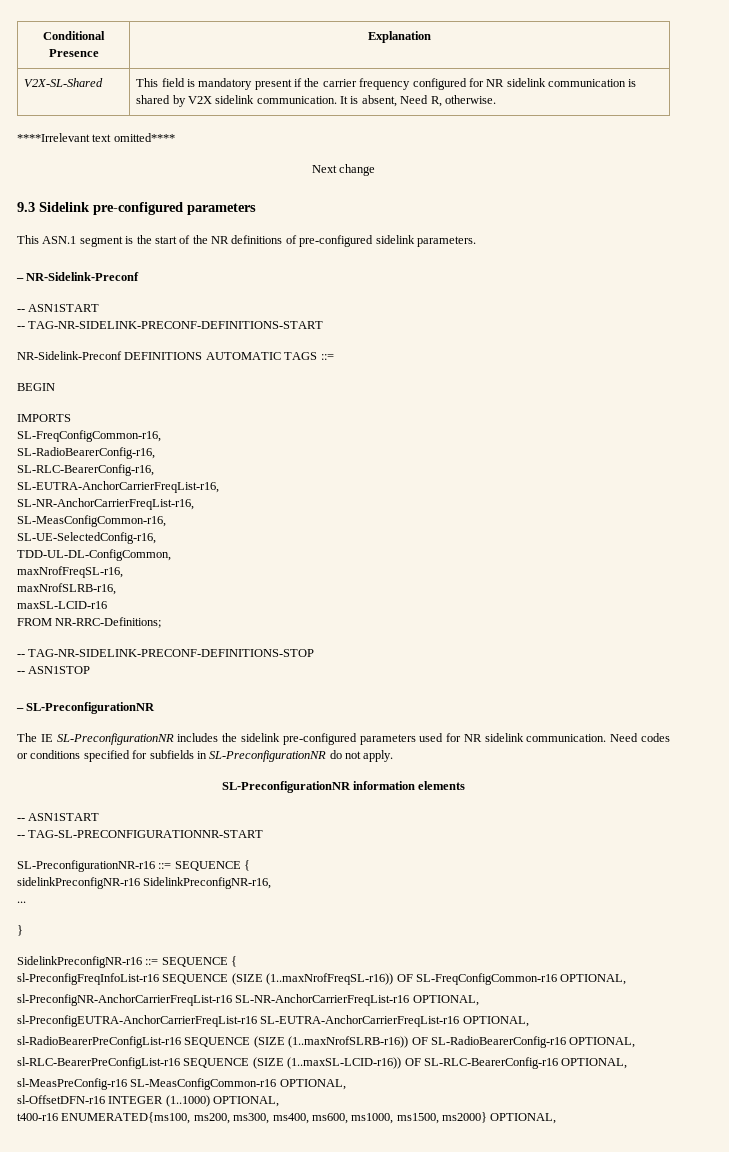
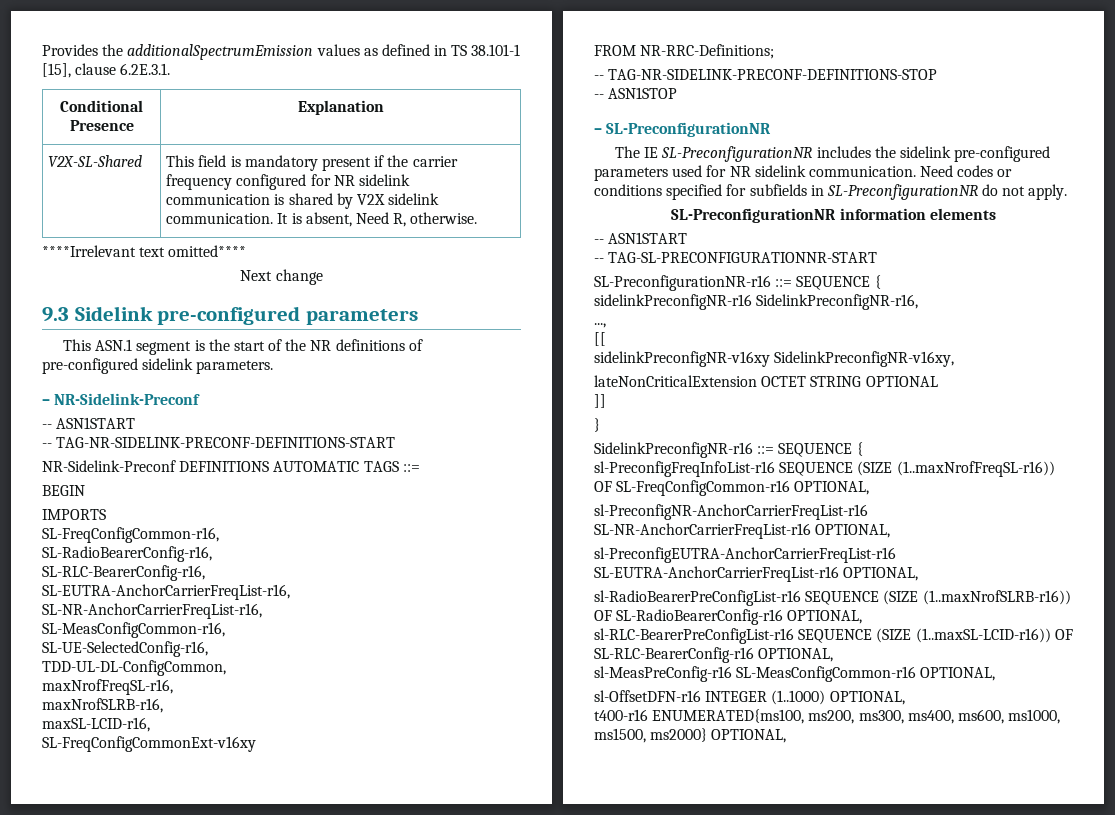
+ Provides the additionalSpectrumEmission values as defined in TS 38.101-1 [15], clause 6.2E.3.1.
- maxSL-LCID-r16
+ maxSL-LCID-r16,
+ SL-FreqConfigCommonExt-v16xy
- ...
+ ...,
+ [[
+ sidelinkPreconfigNR-v16xy SidelinkPreconfigNR-v16xy,
+ lateNonCriticalExtension OCTET STRING OPTIONAL
+ ]]

